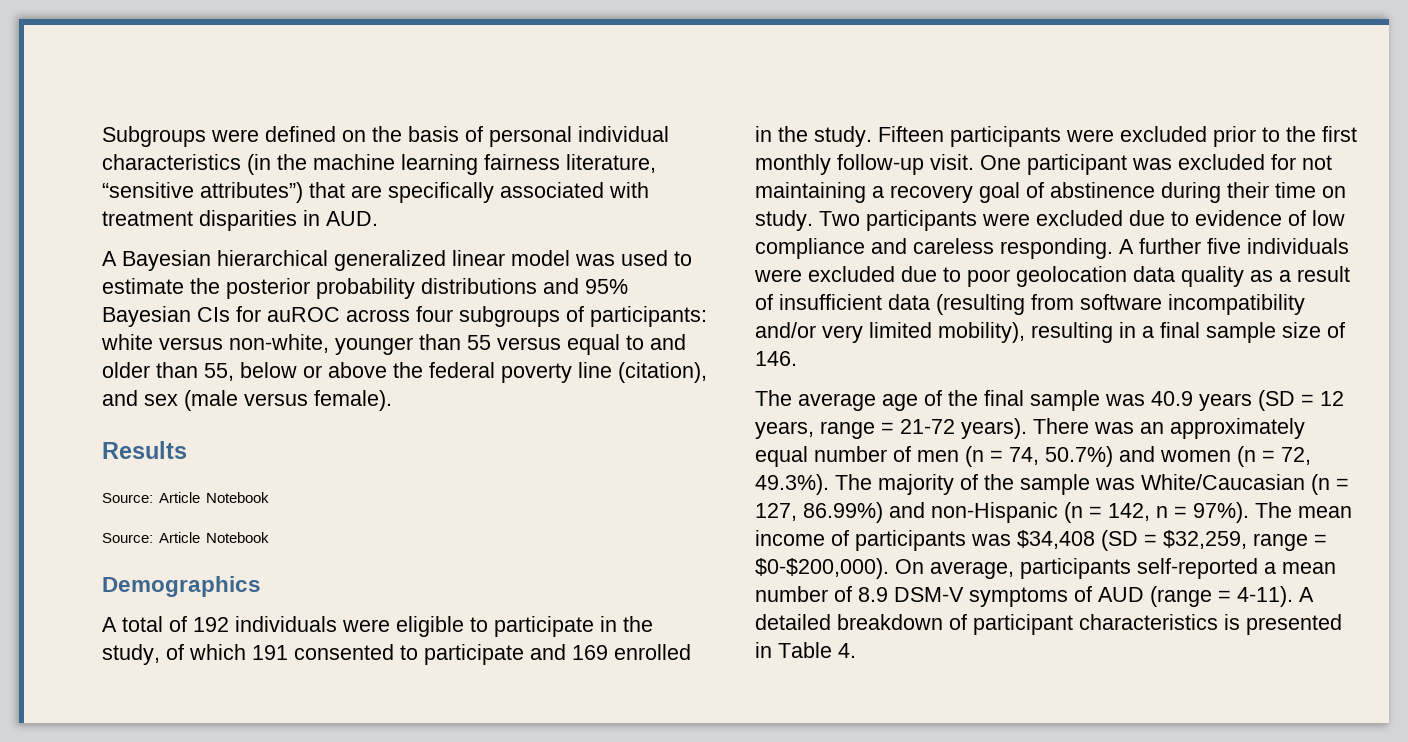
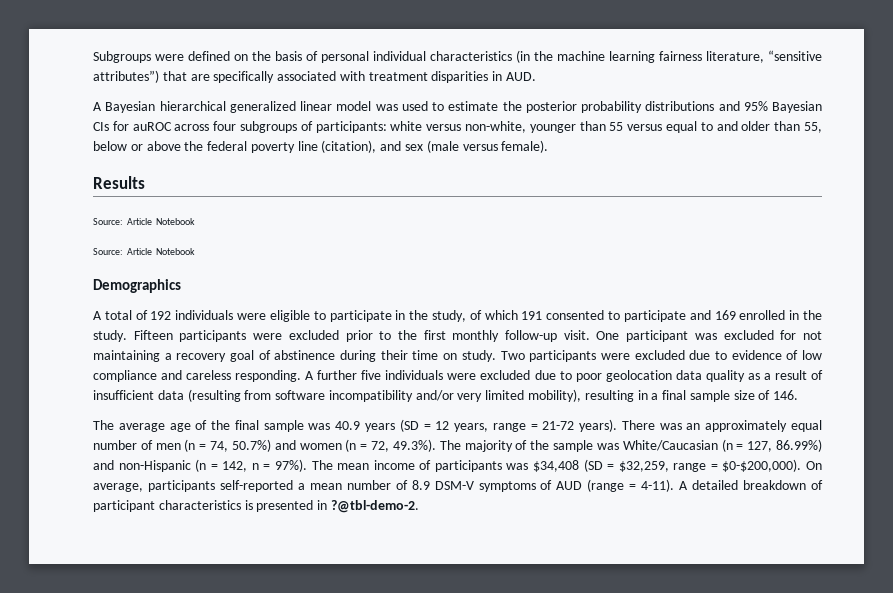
- A detailed breakdown of participant characteristics is presented in Table 4.
+ A detailed breakdown of participant characteristics is presented in ?@tbl-demo-2.

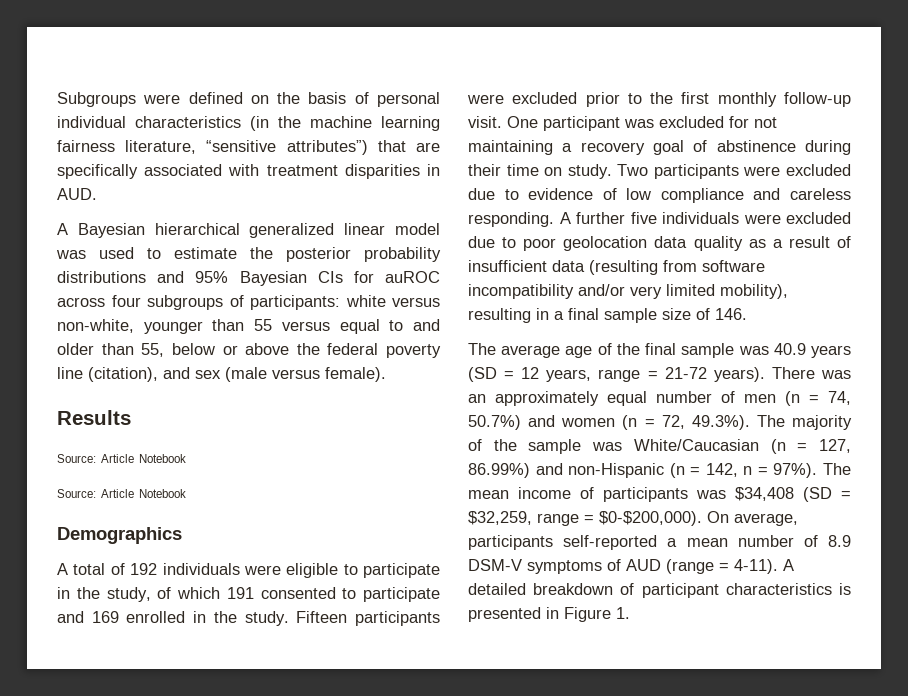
- A detailed breakdown of participant characteristics is presented in ?@tbl-demo-2.
+ A detailed breakdown of participant characteristics is presented in Figure 1.

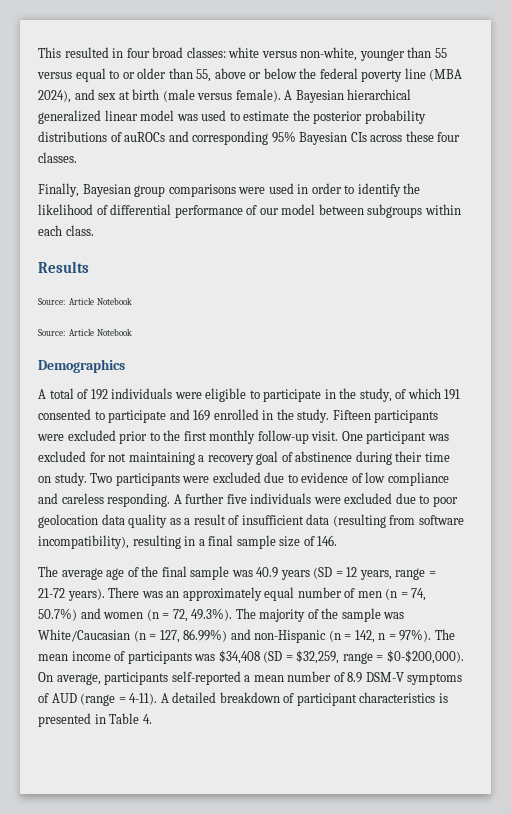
- Subgroups were defined on the basis of personal individual characteristics (in the machine learning fairness literature, “sensitive attributes”) that are specifically associated with treatment disparities in AUD.
- A Bayesian hierarchical generalized linear model was used to estimate the posterior probability distributions and 95% Bayesian CIs for auROC across four subgroups of participants: white versus non-white, younger than 55 versus equal to and older than 55, below or above the federal poverty line (citation), and sex (male versus female).
+ This resulted in four broad classes: white versus non-white, younger than 55 versus equal to or older than 55, above or below the federal poverty line (MBA 2024), and sex at birth (male versus female). A Bayesian hierarchical generalized linear model was used to estimate the posterior probability distributions of auROCs and corresponding 95% Bayesian CIs across these four classes.
+ Finally, Bayesian group comparisons were used in order to identify the likelihood of differential performance of our model between subgroups within each class.
- A further five individuals were excluded due to poor geolocation data quality as a result of insufficient data (resulting from software incompatibility and/or very limited mobility), resulting in a final sample size of 146.
+ A further five individuals were excluded due to poor geolocation data quality as a result of insufficient data (resulting from software incompatibility), resulting in a final sample size of 146.
- A detailed breakdown of participant characteristics is presented in Figure 1.
+ A detailed breakdown of participant characteristics is presented in Table 4.

